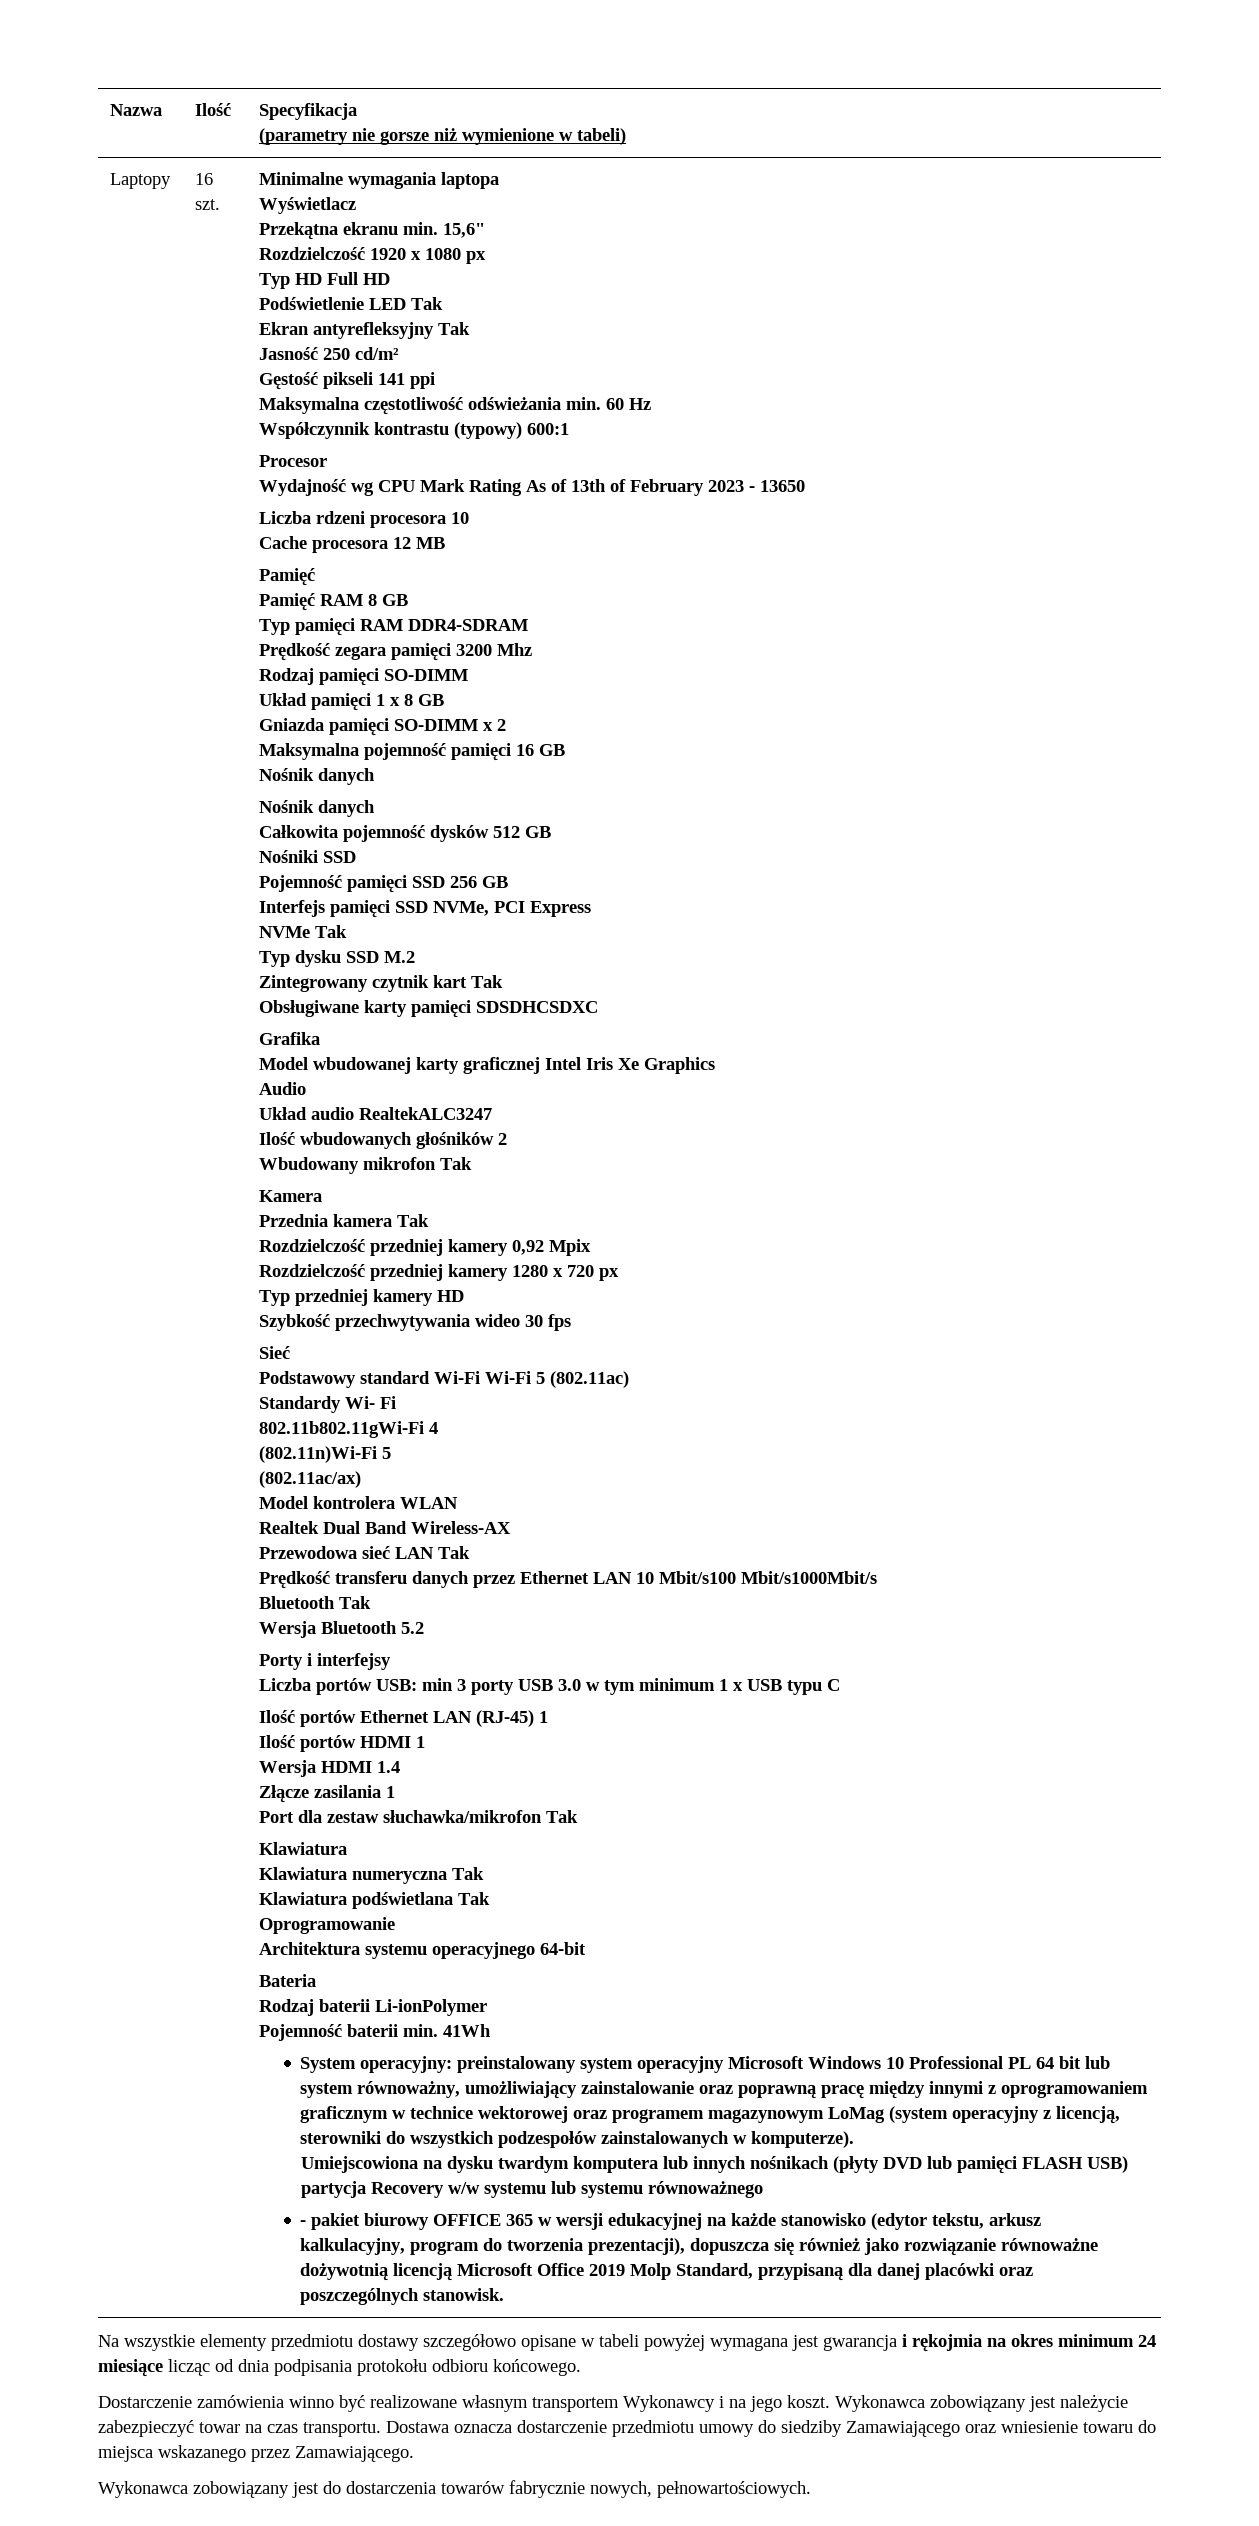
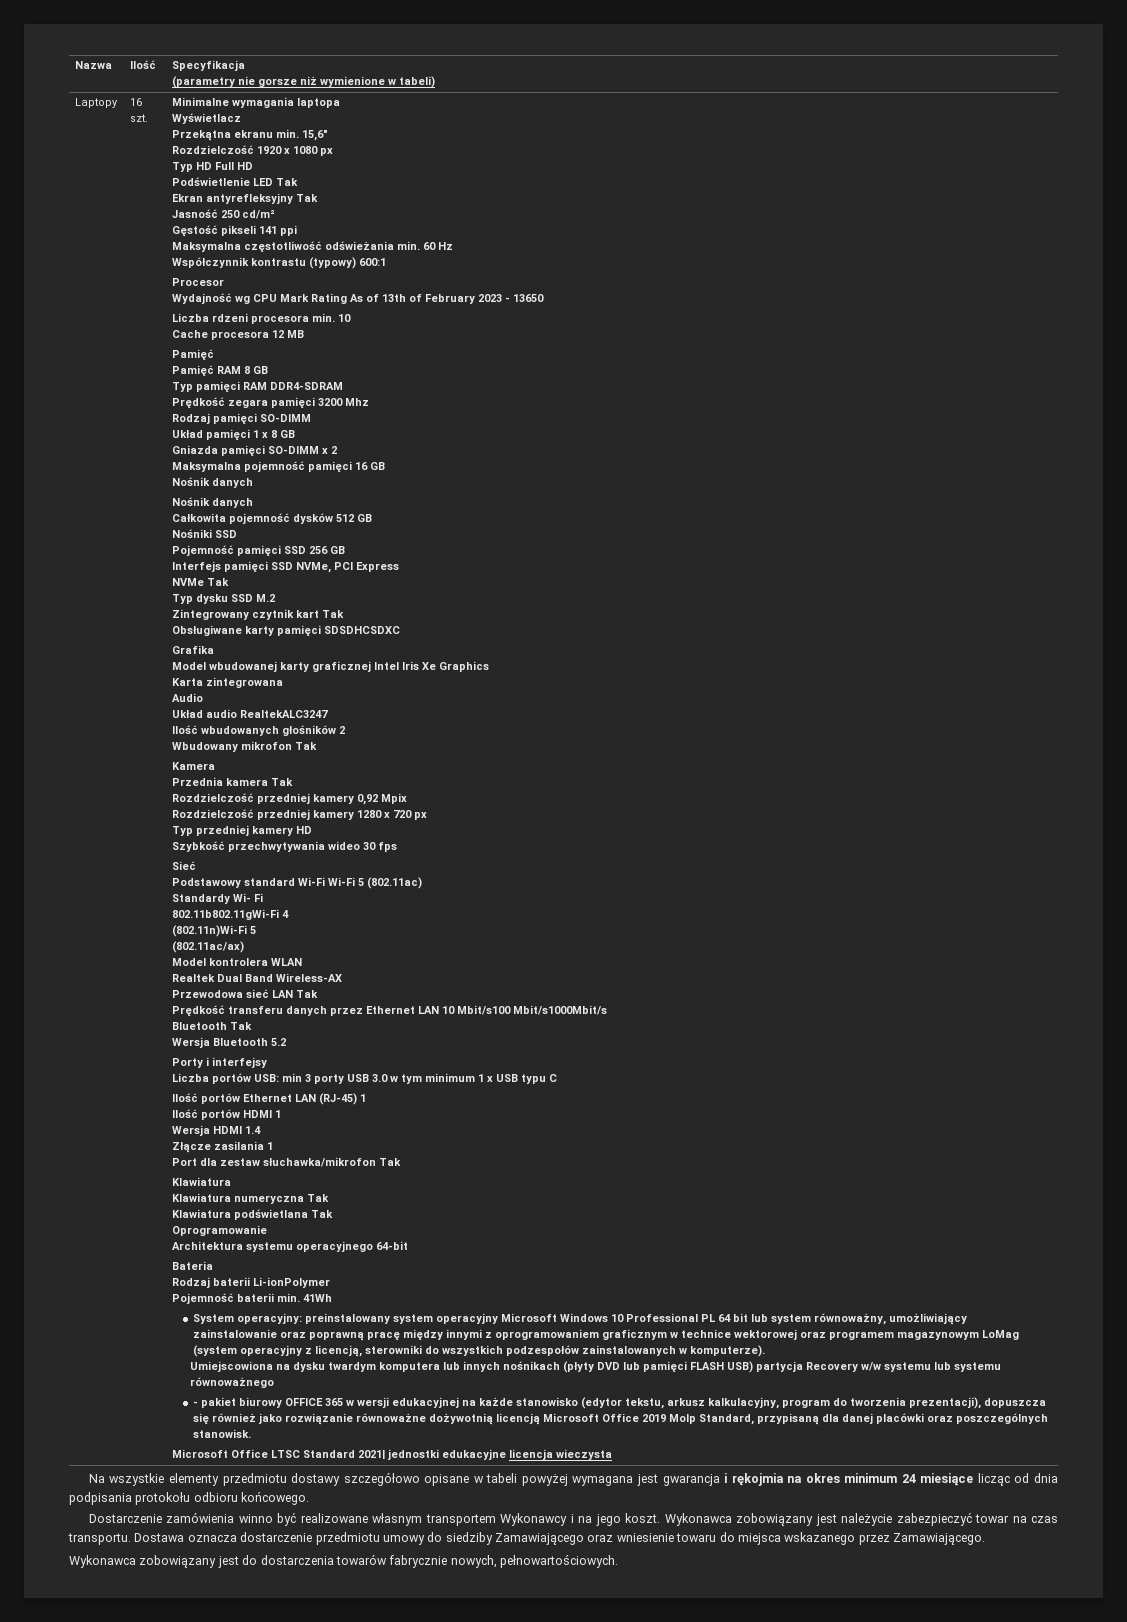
- Liczba rdzeni procesora 10
+ Liczba rdzeni procesora min. 10
+ Karta zintegrowana
+ Microsoft Office LTSC Standard 2021| jednostki edukacyjne licencja wieczysta

